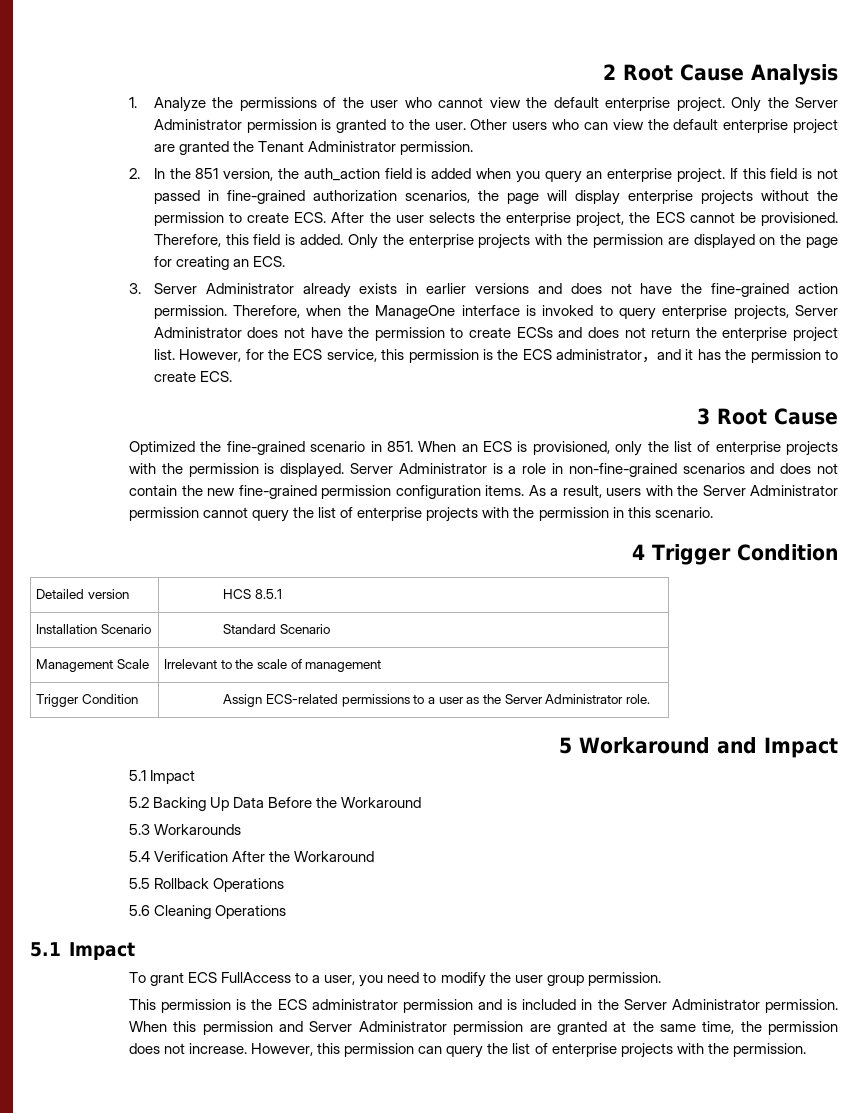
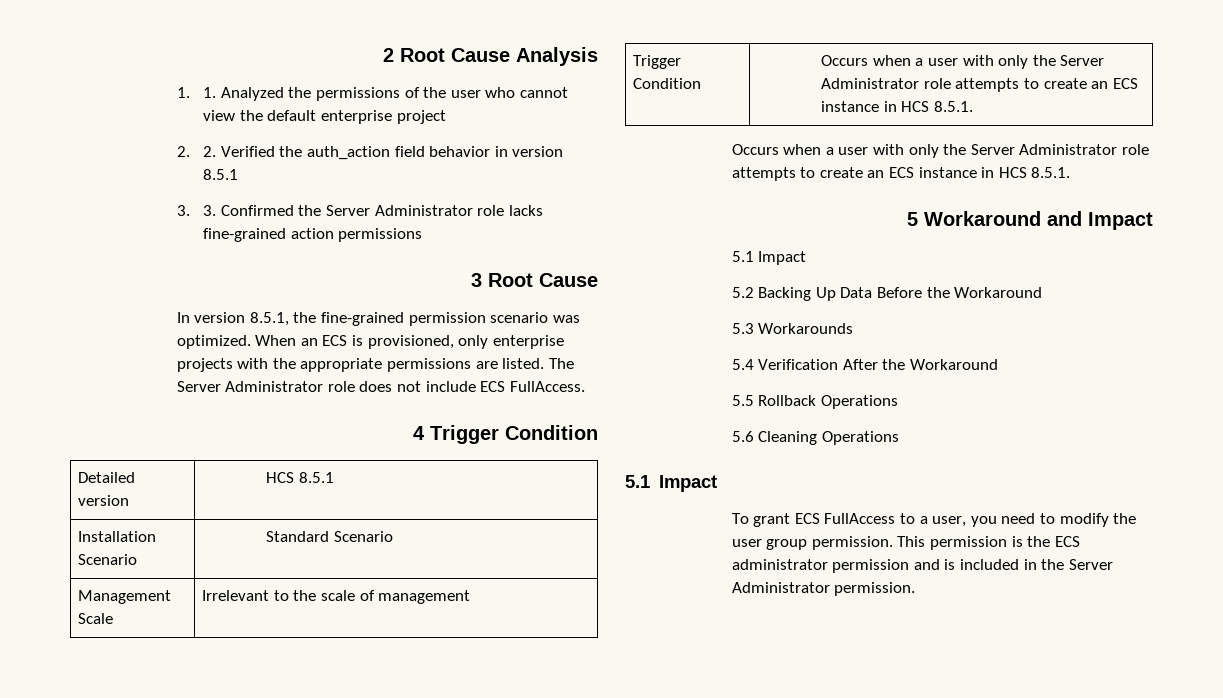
- 1. Analyze the permissions of the user who cannot view the default enterprise project. Only the Server Administrator permission is granted to the user. Other users who can view the default enterprise project are granted the Tenant Administrator permission.
- 2. In the 851 version, the auth_action field is added when you query an enterprise project. If this field is not passed in fine-grained authorization scenarios, the page will display enterprise projects without the permission to create ECS. After the user selects the enterprise project, the ECS cannot be provisioned. Therefore, this field is added. Only the enterprise projects with the permission are displayed on the page for creating an ECS.
- 3. Server Administrator already exists in earlier versions and does not have the fine-grained action permission. Therefore, when the ManageOne interface is invoked to query enterprise projects, Server Administrator does not have the permission to create ECSs and does not return the enterprise project list. However, for the ECS service, this permission is the ECS administrator，and it has the permission to create ECS.
+ 1. 1. Analyzed the permissions of the user who cannot view the default enterprise project
+ 2. 2. Verified the auth_action field behavior in version 8.5.1
+ 3. 3. Confirmed the Server Administrator role lacks fine-grained action permissions
  3 Root Cause
- Optimized the fine-grained scenario in 851. When an ECS is provisioned, only the list of enterprise projects with the permission is displayed. Server Administrator is a role in non-fine-grained scenarios and does not contain the new fine-grained permission configuration items. As a result, users with the Server Administrator permission cannot query the list of enterprise projects with the permission in this scenario.
+ In version 8.5.1, the fine-grained permission scenario was optimized. When an ECS is provisioned, only enterprise projects with the appropriate permissions are listed. The Server Administrator role does not include ECS FullAccess.
- Trigger Condition | Assign ECS-related permissions to a user as the Server Administrator role.
+ Trigger Condition | Occurs when a user with only the Server Administrator role attempts to create an ECS instance in HCS 8.5.1.
+ Occurs when a user with only the Server Administrator role attempts to create an ECS instance in HCS 8.5.1.
- To grant ECS FullAccess to a user, you need to modify the user group permission.
- This permission is the ECS administrator permission and is included in the Server Administrator permission. When this permission and Server Administrator permission are granted at the same time, the permission does not increase. However, this permission can query the list of enterprise projects with the permission.
+ To grant ECS FullAccess to a user, you need to modify the user group permission. This permission is the ECS administrator permission and is included in the Server Administrator permission.

